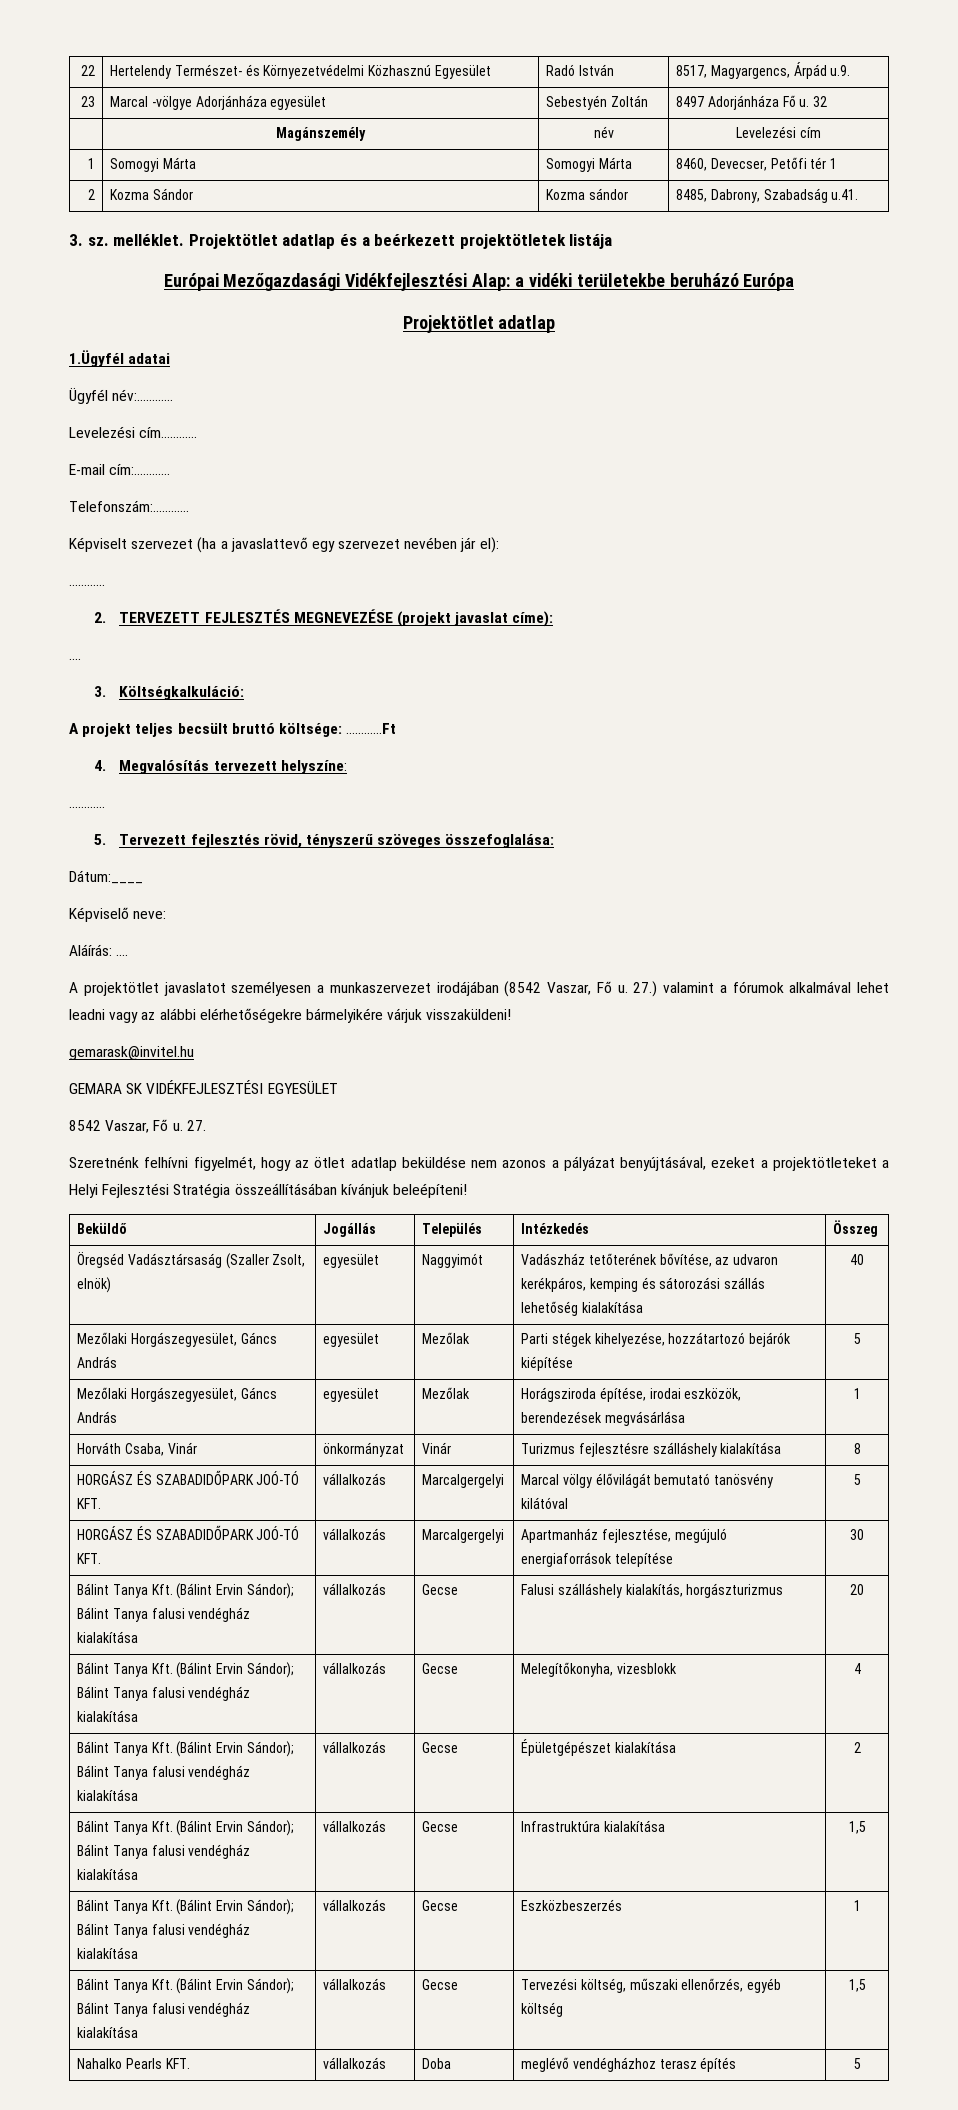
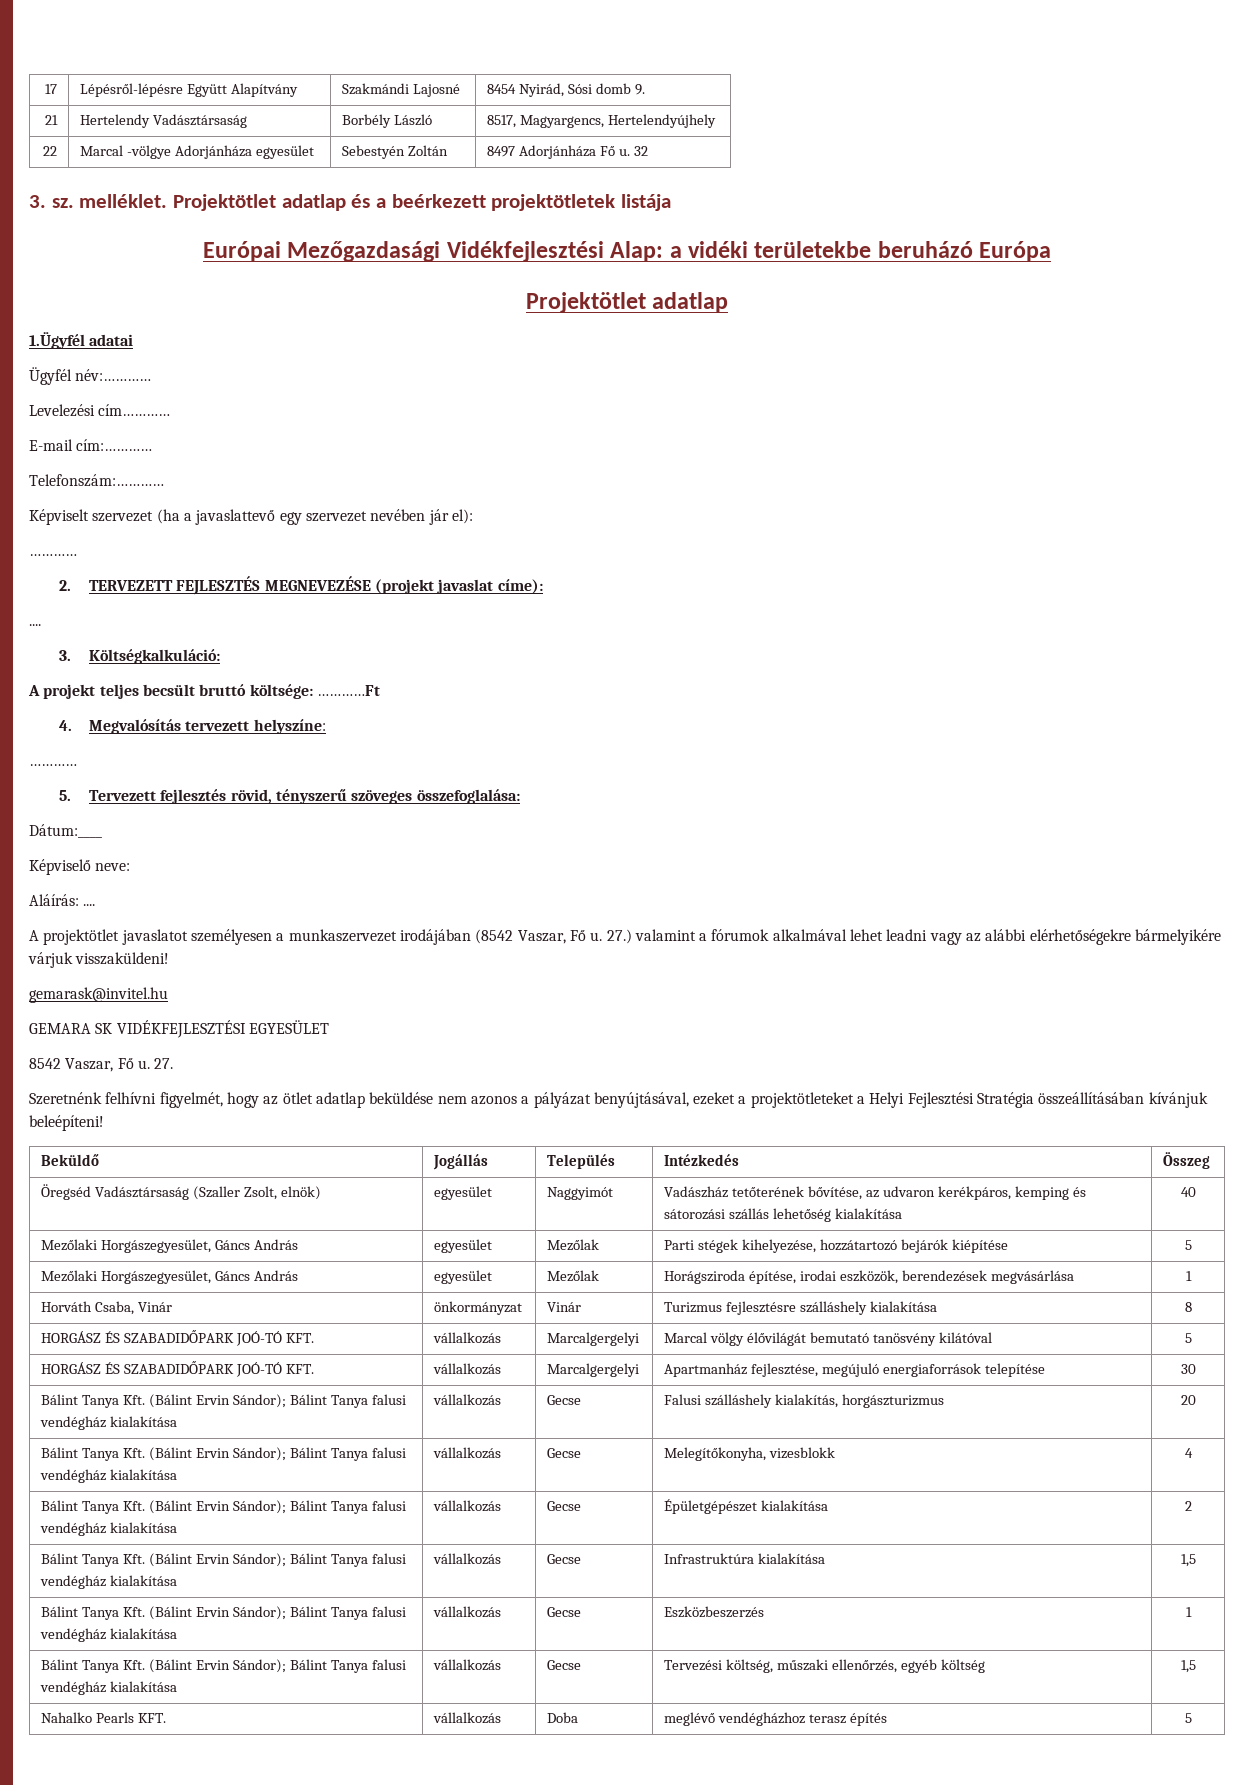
- 22 | Hertelendy Természet- és Környezetvédelmi Közhasznú Egyesület | Radó István | 8517, Magyargencs, Árpád u.9.
- 23 | Marcal -völgye Adorjánháza egyesület | Sebestyén Zoltán | 8497 Adorjánháza Fő u. 32
+ 17 | Lépésről-lépésre Együtt Alapítvány | Szakmándi Lajosné | 8454 Nyirád, Sósi domb 9.
+ 21 | Hertelendy Vadásztársaság | Borbély László | 8517, Magyargencs, Hertelendyújhely
+ 22 | Marcal -völgye Adorjánháza egyesület | Sebestyén Zoltán | 8497 Adorjánháza Fő u. 32
- | Magánszemély | név | Levelezési cím
- 1 | Somogyi Márta | Somogyi Márta | 8460, Devecser, Petőfi tér 1
- 2 | Kozma Sándor | Kozma sándor | 8485, Dabrony, Szabadság u.41.

